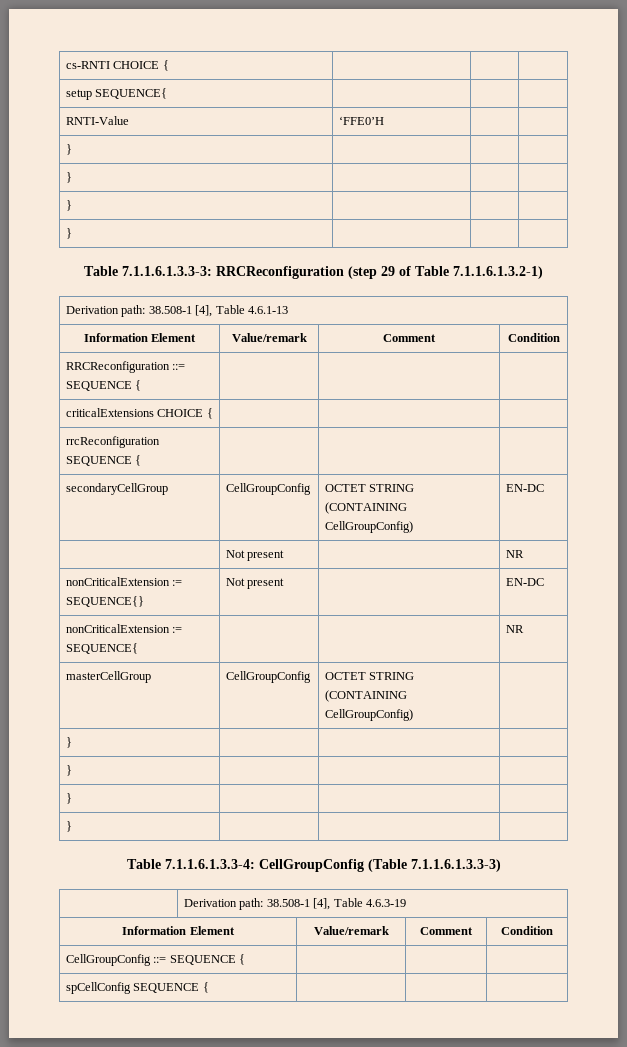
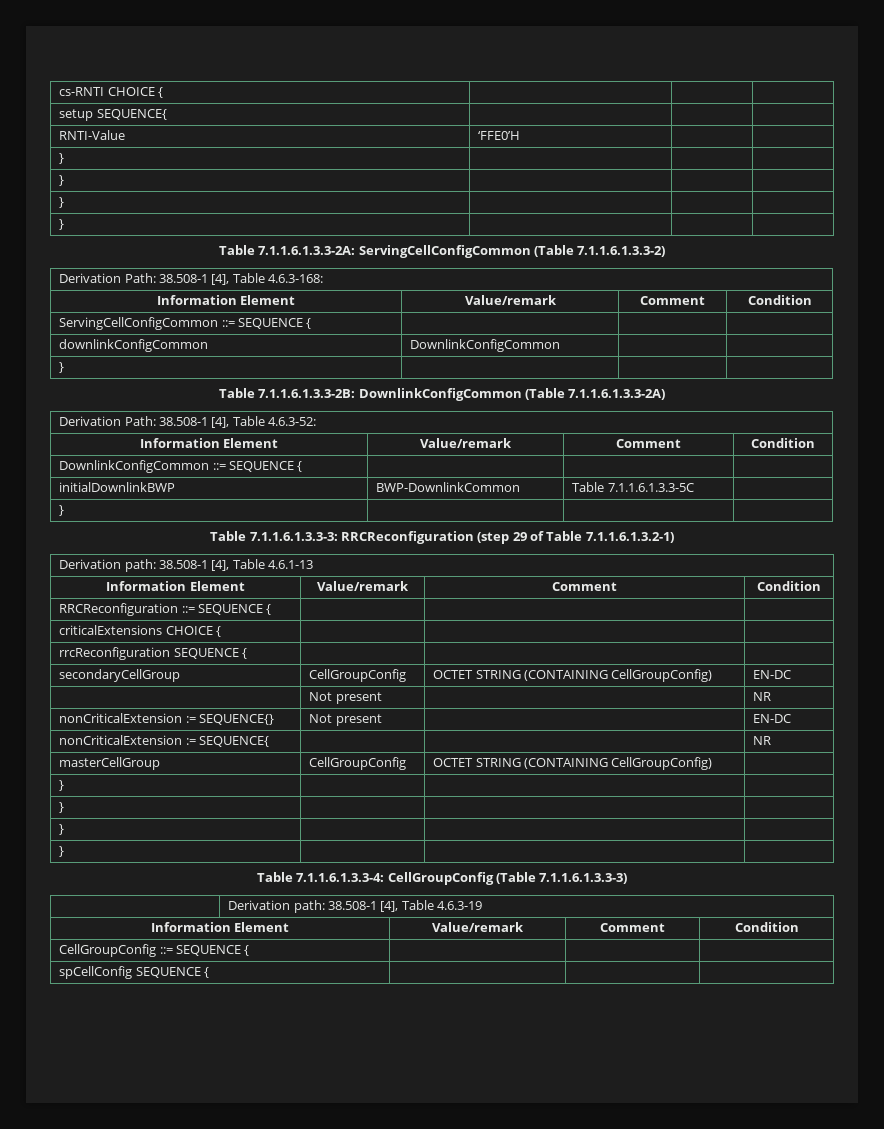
+ Table 7.1.1.6.1.3.3-2A: ServingCellConfigCommon (Table 7.1.1.6.1.3.3-2)
+ Derivation Path: 38.508-1 [4], Table 4.6.3-168:
+ Information Element | Value/remark | Comment | Condition
+ ServingCellConfigCommon ::= SEQUENCE { | | |
+ downlinkConfigCommon | DownlinkConfigCommon | |
+ } | | |
+ Table 7.1.1.6.1.3.3-2B: DownlinkConfigCommon (Table 7.1.1.6.1.3.3-2A)
+ Derivation Path: 38.508-1 [4], Table 4.6.3-52:
+ Information Element | Value/remark | Comment | Condition
+ DownlinkConfigCommon ::= SEQUENCE { | | |
+ initialDownlinkBWP | BWP-DownlinkCommon | Table 7.1.1.6.1.3.3-5C |
+ } | | |

